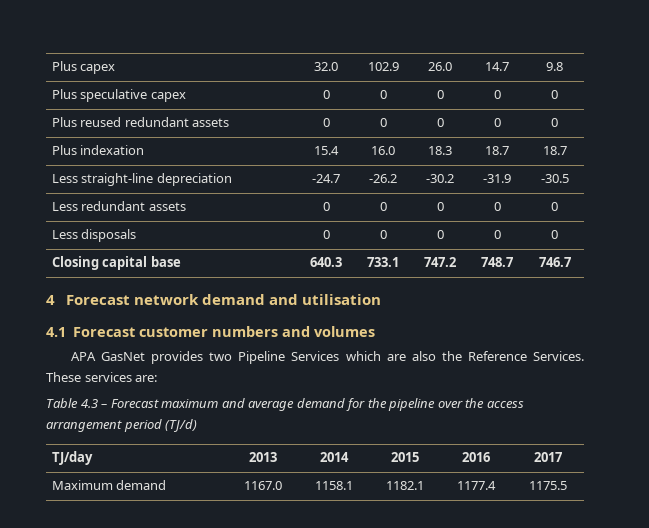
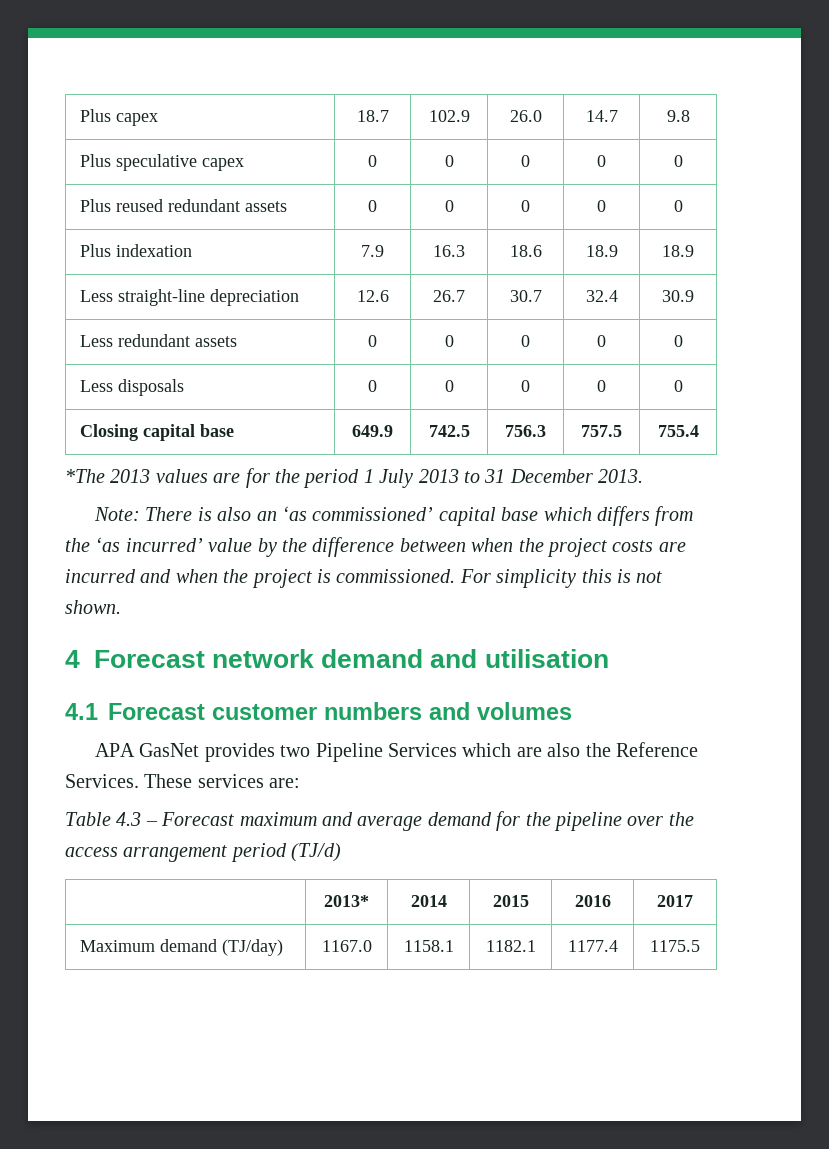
- Plus capex | 32.0 | 102.9 | 26.0 | 14.7 | 9.8
+ Plus capex | 18.7 | 102.9 | 26.0 | 14.7 | 9.8
- Plus indexation | 15.4 | 16.0 | 18.3 | 18.7 | 18.7
- Less straight-line depreciation | -24.7 | -26.2 | -30.2 | -31.9 | -30.5
+ Plus indexation | 7.9 | 16.3 | 18.6 | 18.9 | 18.9
+ Less straight-line depreciation | 12.6 | 26.7 | 30.7 | 32.4 | 30.9
- Closing capital base | 640.3 | 733.1 | 747.2 | 748.7 | 746.7
+ Closing capital base | 649.9 | 742.5 | 756.3 | 757.5 | 755.4
+ *The 2013 values are for the period 1 July 2013 to 31 December 2013.
+ Note: There is also an ‘as commissioned’ capital base which differs from the ‘as incurred’ value by the difference between when the project costs are incurred and when the project is commissioned. For simplicity this is not shown.
- TJ/day | 2013 | 2014 | 2015 | 2016 | 2017
+ | 2013* | 2014 | 2015 | 2016 | 2017
- Maximum demand | 1167.0 | 1158.1 | 1182.1 | 1177.4 | 1175.5
+ Maximum demand (TJ/day) | 1167.0 | 1158.1 | 1182.1 | 1177.4 | 1175.5

